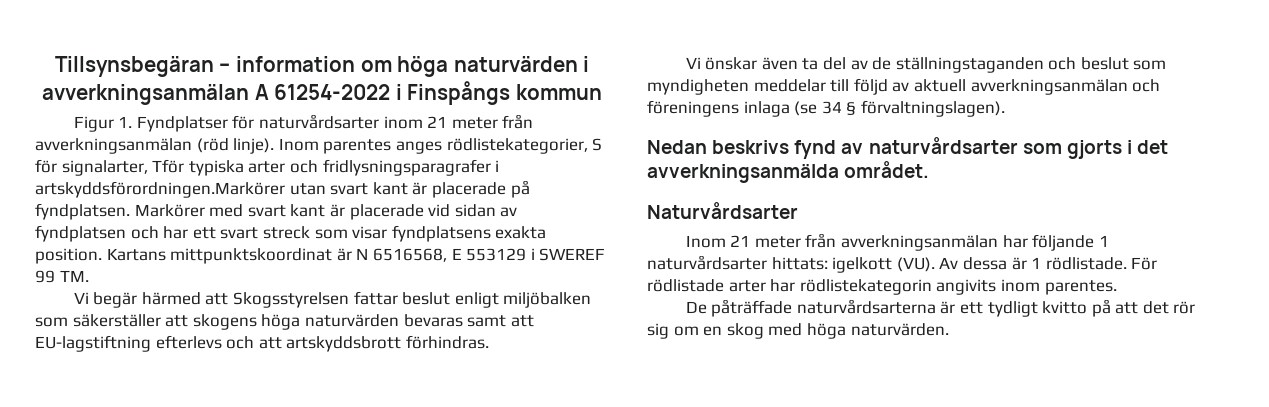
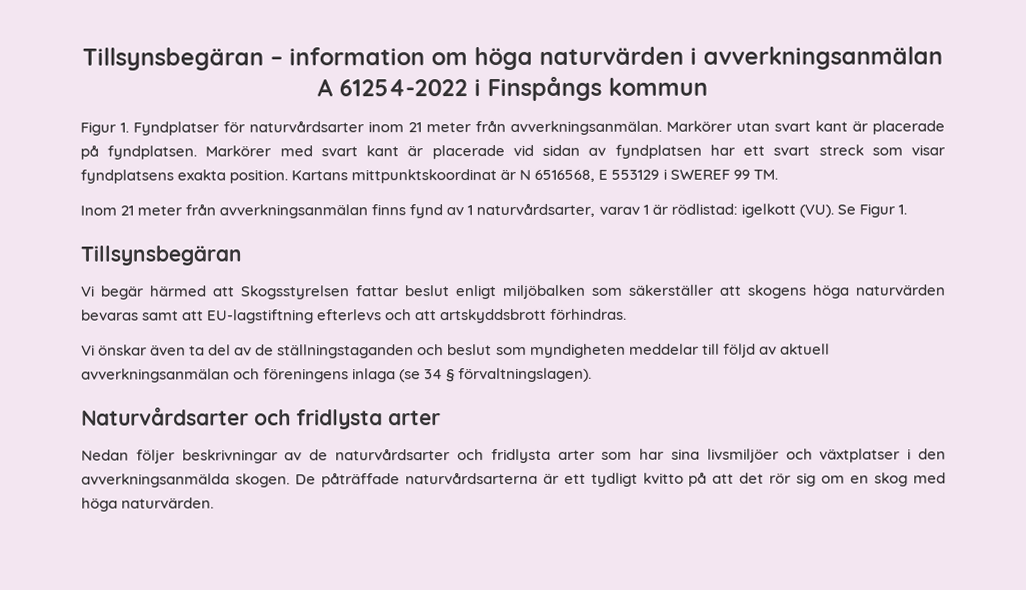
- Figur 1. Fyndplatser för naturvårdsarter inom 21 meter från avverkningsanmälan (röd linje). Inom parentes anges rödlistekategorier, S för signalarter, Tför typiska arter och fridlysningsparagrafer i artskyddsförordningen.Markörer utan svart kant är placerade på fyndplatsen.
+ Figur 1. Fyndplatser för naturvårdsarter inom 21 meter från avverkningsanmälan. Markörer utan svart kant är placerade på fyndplatsen.
- Markörer med svart kant är placerade vid sidan av fyndplatsen och har ett svart streck som visar fyndplatsens exakta position.
+ Markörer med svart kant är placerade vid sidan av fyndplatsen har ett svart streck som visar fyndplatsens exakta position.
+ Inom 21 meter från avverkningsanmälan finns fynd av 1 naturvårdsarter, varav 1 är rödlistad: igelkott (VU). Se Figur 1.
+ Tillsynsbegäran
- Nedan beskrivs fynd av naturvårdsarter som gjorts i det avverkningsanmälda området.
- Naturvårdsarter
- Inom 21 meter från avverkningsanmälan har följande 1 naturvårdsarter hittats: igelkott (VU). Av dessa är 1 rödlistade. För rödlistade arter har rödlistekategorin angivits inom parentes.
- De påträffade naturvårdsarterna är ett tydligt kvitto på att det rör sig om en skog med höga naturvärden.
+ Naturvårdsarter och fridlysta arter
+ Nedan följer beskrivningar av de naturvårdsarter och fridlysta arter som har sina livsmiljöer och växtplatser i den avverkningsanmälda skogen. De påträffade naturvårdsarterna är ett tydligt kvitto på att det rör sig om en skog med höga naturvärden.

